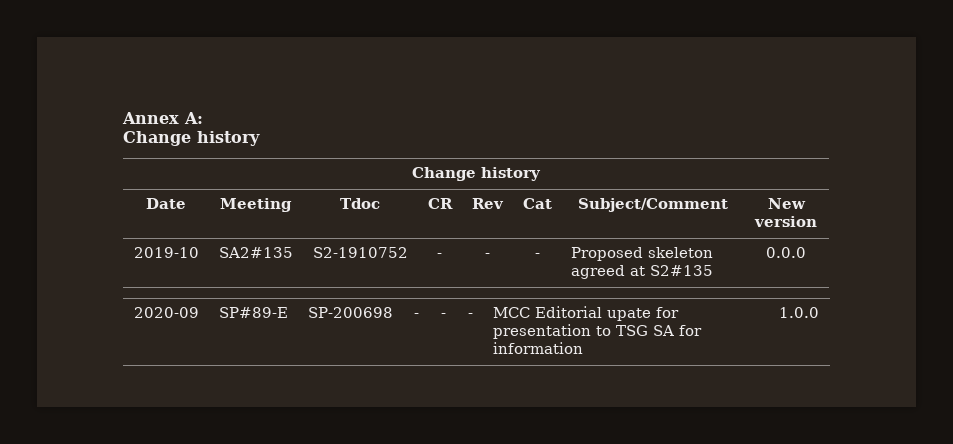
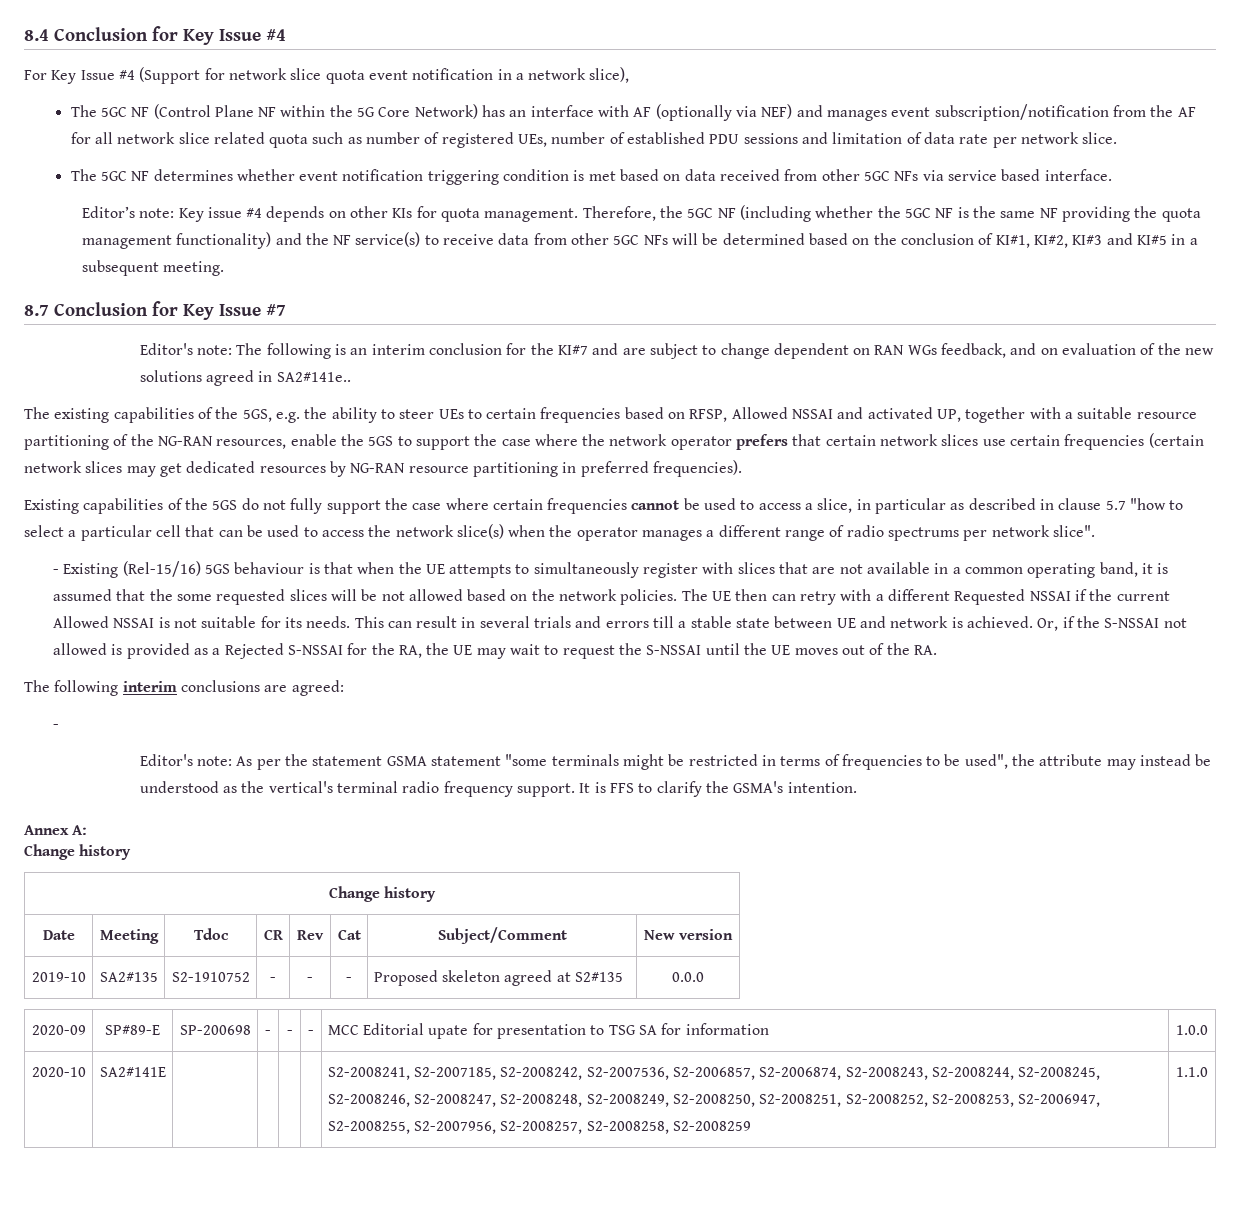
+ 8.4 Conclusion for Key Issue #4
+ For Key Issue #4 (Support for network slice quota event notification in a network slice),
+ The 5GC NF (Control Plane NF within the 5G Core Network) has an interface with AF (optionally via NEF) and manages event subscription/notification from the AF for all network slice related quota such as number of registered UEs, number of established PDU sessions and limitation of data rate per network slice.
+ The 5GC NF determines whether event notification triggering condition is met based on data received from other 5GC NFs via service based interface.
+ Editor’s note: Key issue #4 depends on other KIs for quota management. Therefore, the 5GC NF (including whether the 5GC NF is the same NF providing the quota management functionality) and the NF service(s) to receive data from other 5GC NFs will be determined based on the conclusion of KI#1, KI#2, KI#3 and KI#5 in a subsequent meeting.
+ 8.7 Conclusion for Key Issue #7
+ Editor's note: The following is an interim conclusion for the KI#7 and are subject to change dependent on RAN WGs feedback, and on evaluation of the new solutions agreed in SA2#141e..
+ The existing capabilities of the 5GS, e.g. the ability to steer UEs to certain frequencies based on RFSP, Allowed NSSAI and activated UP, together with a suitable resource partitioning of the NG-RAN resources, enable the 5GS to support the case where the network operator prefers that certain network slices use certain frequencies (certain network slices may get dedicated resources by NG-RAN resource partitioning in preferred frequencies).
+ Existing capabilities of the 5GS do not fully support the case where certain frequencies cannot be used to access a slice, in particular as described in clause 5.7 "how to select a particular cell that can be used to access the network slice(s) when the operator manages a different range of radio spectrums per network slice".
+ - Existing (Rel-15/16) 5GS behaviour is that when the UE attempts to simultaneously register with slices that are not available in a common operating band, it is assumed that the some requested slices will be not allowed based on the network policies. The UE then can retry with a different Requested NSSAI if the current Allowed NSSAI is not suitable for its needs. This can result in several trials and errors till a stable state between UE and network is achieved. Or, if the S-NSSAI not allowed is provided as a Rejected S-NSSAI for the RA, the UE may wait to request the S-NSSAI until the UE moves out of the RA.
+ The following interim conclusions are agreed:
+ -
+ Editor's note: As per the statement GSMA statement "some terminals might be restricted in terms of frequencies to be used", the attribute may instead be understood as the vertical's terminal radio frequency support. It is FFS to clarify the GSMA's intention.
+ 2020-10 | SA2#141E | | | | | S2-2008241, S2-2007185, S2-2008242, S2-2007536, S2-2006857, S2-2006874, S2-2008243, S2-2008244, S2-2008245, S2-2008246, S2-2008247, S2-2008248, S2-2008249, S2-2008250, S2-2008251, S2-2008252, S2-2008253, S2-2006947, S2-2008255, S2-2007956, S2-2008257, S2-2008258, S2-2008259 | 1.1.0

